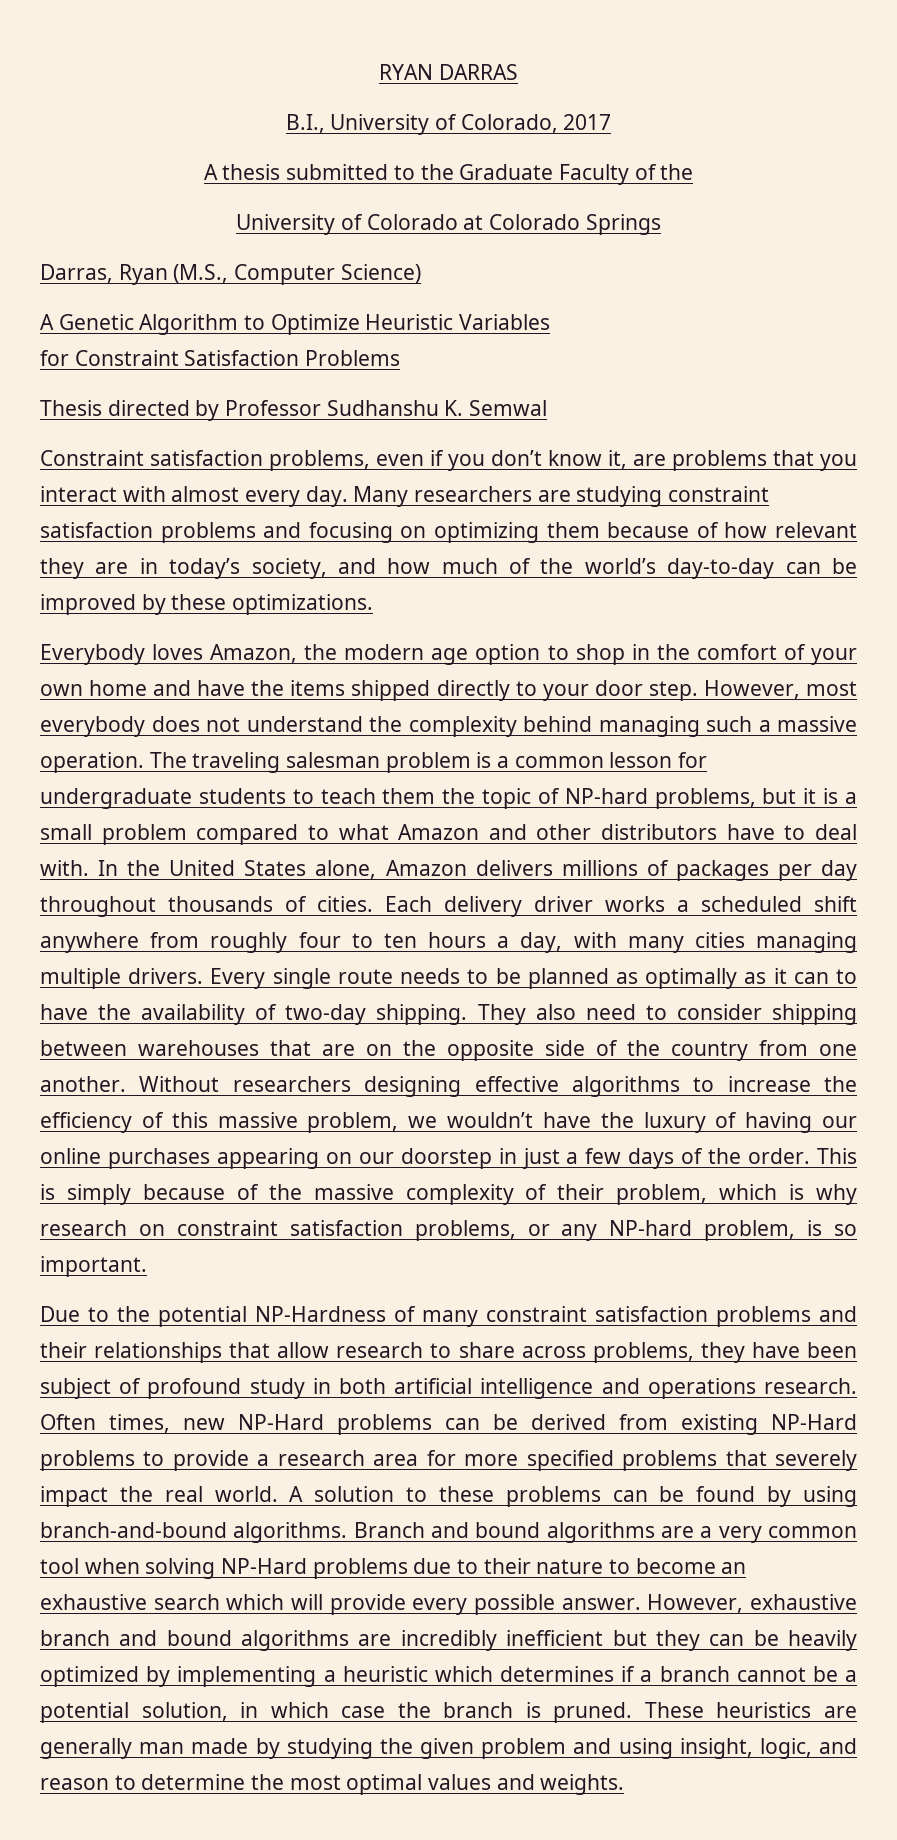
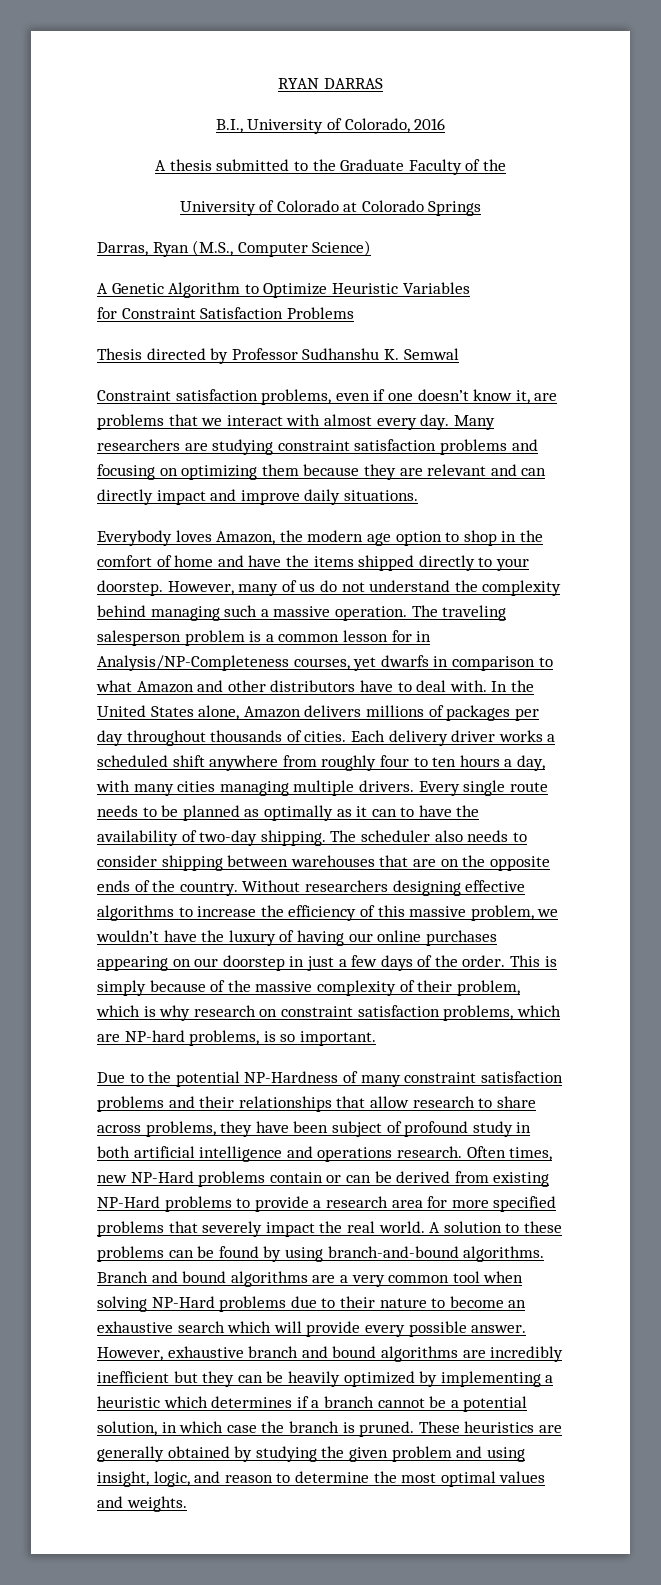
- B.I., University of Colorado, 2017
+ B.I., University of Colorado, 2016
- Constraint satisfaction problems, even if you don’t know it, are problems that you interact with almost every day.
+ Constraint satisfaction problems, even if one doesn’t know it, are problems that we interact with almost every day.
- Many researchers are studying constraint satisfaction problems and focusing on optimizing them because of how relevant they are in today’s society, and how much of the world’s day-to-day can be improved by these optimizations.
+ Many researchers are studying constraint satisfaction problems and focusing on optimizing them because they are relevant and can directly impact and improve daily situations.
- Everybody loves Amazon, the modern age option to shop in the comfort of your own home and have the items shipped directly to your door step. However, most everybody does not understand the complexity behind managing such a massive operation.
+ Everybody loves Amazon, the modern age option to shop in the comfort of home and have the items shipped directly to your doorstep. However, many of us do not understand the complexity behind managing such a massive operation.
- The traveling salesman problem is a common lesson for undergraduate students to teach them the topic of NP-hard problems, but it is a small problem compared to what Amazon and other distributors have to deal with.
+ The traveling salesperson problem is a common lesson for in Analysis/NP-Completeness courses, yet dwarfs in comparison to what Amazon and other distributors have to deal with.
- They also need to consider shipping between warehouses that are on the opposite side of the country from one another.
+ The scheduler also needs to consider shipping between warehouses that are on the opposite ends of the country.
- This is simply because of the massive complexity of their problem, which is why research on constraint satisfaction problems, or any NP-hard problem, is so important.
+ This is simply because of the massive complexity of their problem, which is why research on constraint satisfaction problems, which are NP-hard problems, is so important.
- Often times, new NP-Hard problems can be derived from existing NP-Hard problems to provide a research area for more specified problems that severely impact the real world.
+ Often times, new NP-Hard problems contain or can be derived from existing NP-Hard problems to provide a research area for more specified problems that severely impact the real world.
- These heuristics are generally man made by studying the given problem and using insight, logic, and reason to determine the most optimal values and weights.
+ These heuristics are generally obtained by studying the given problem and using insight, logic, and reason to determine the most optimal values and weights.

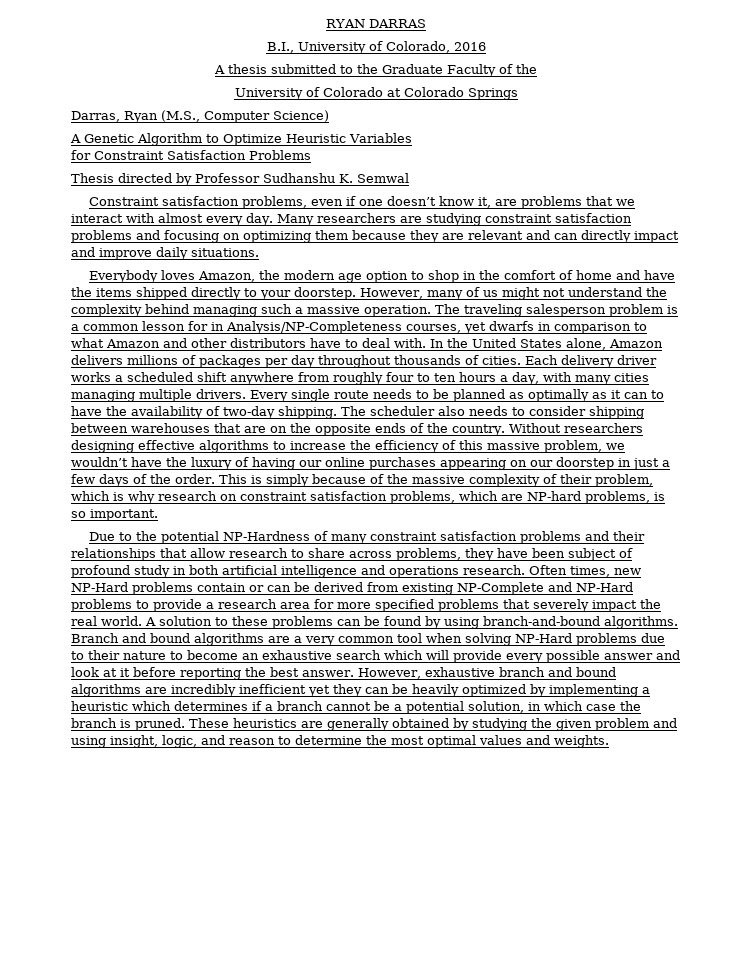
- However, many of us do not understand the complexity behind managing such a massive operation.
+ However, many of us might not understand the complexity behind managing such a massive operation.
- Often times, new NP-Hard problems contain or can be derived from existing NP-Hard problems to provide a research area for more specified problems that severely impact the real world.
+ Often times, new NP-Hard problems contain or can be derived from existing NP-Complete and NP-Hard problems to provide a research area for more specified problems that severely impact the real world.
- Branch and bound algorithms are a very common tool when solving NP-Hard problems due to their nature to become an exhaustive search which will provide every possible answer.
+ Branch and bound algorithms are a very common tool when solving NP-Hard problems due to their nature to become an exhaustive search which will provide every possible answer and look at it before reporting the best answer.
- However, exhaustive branch and bound algorithms are incredibly inefficient but they can be heavily optimized by implementing a heuristic which determines if a branch cannot be a potential solution, in which case the branch is pruned.
+ However, exhaustive branch and bound algorithms are incredibly inefficient yet they can be heavily optimized by implementing a heuristic which determines if a branch cannot be a potential solution, in which case the branch is pruned.

